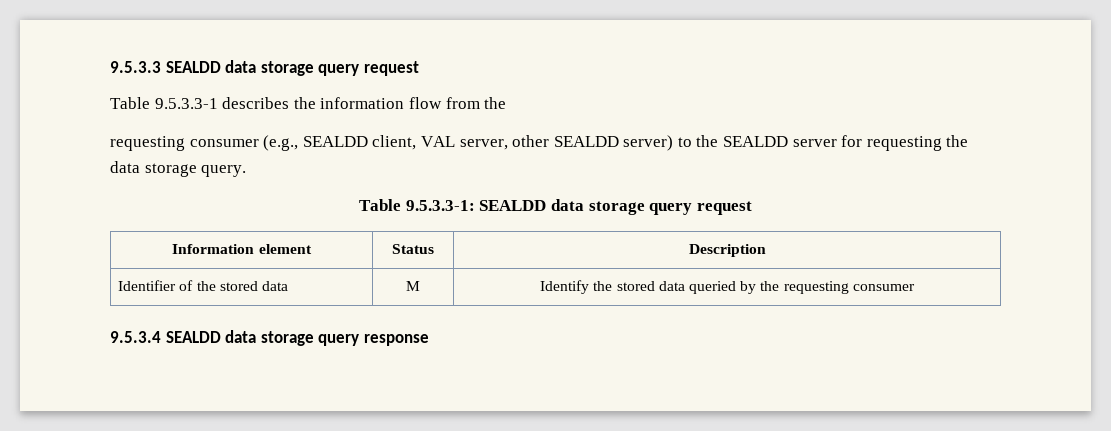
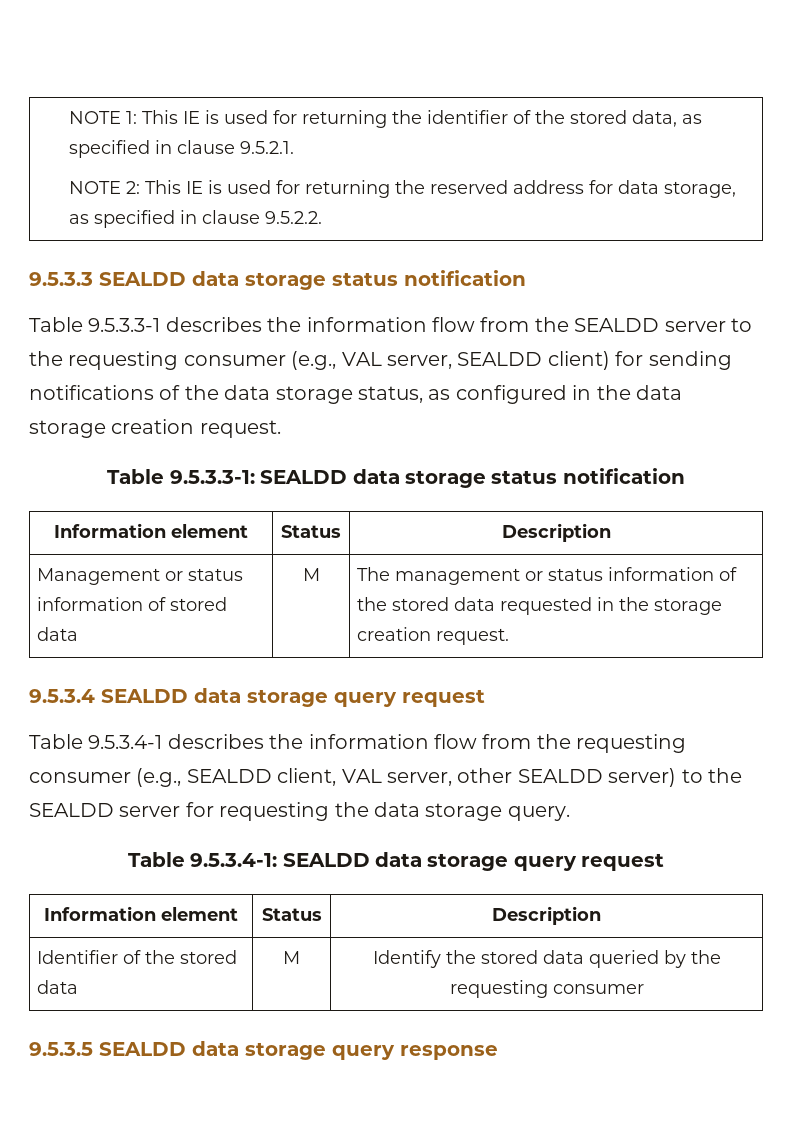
+ NOTE 1: This IE is used for returning the identifier of the stored data, as specified in clause 9.5.2.1.
+ NOTE 2: This IE is used for returning the reserved address for data storage, as specified in clause 9.5.2.2.
- 9.5.3.3 SEALDD data storage query request
+ 9.5.3.3 SEALDD data storage status notification
- Table 9.5.3.3-1 describes the information flow from the
- requesting consumer (e.g., SEALDD client, VAL server, other SEALDD server) to the SEALDD server for requesting the data storage query.
+ Table 9.5.3.3-1 describes the information flow from the SEALDD server to the requesting consumer (e.g., VAL server, SEALDD client) for sending notifications of the data storage status, as configured in the data storage creation request.
+ Table 9.5.3.3-1: SEALDD data storage status notification
+ Information element | Status | Description
+ Management or status information of stored data | M | The management or status information of the stored data requested in the storage creation request.
+ 9.5.3.4 SEALDD data storage query request
+ Table 9.5.3.4-1 describes the information flow from the requesting consumer (e.g., SEALDD client, VAL server, other SEALDD server) to the SEALDD server for requesting the data storage query.
- Table 9.5.3.3-1: SEALDD data storage query request
+ Table 9.5.3.4-1: SEALDD data storage query request
- 9.5.3.4 SEALDD data storage query response
+ 9.5.3.5 SEALDD data storage query response

